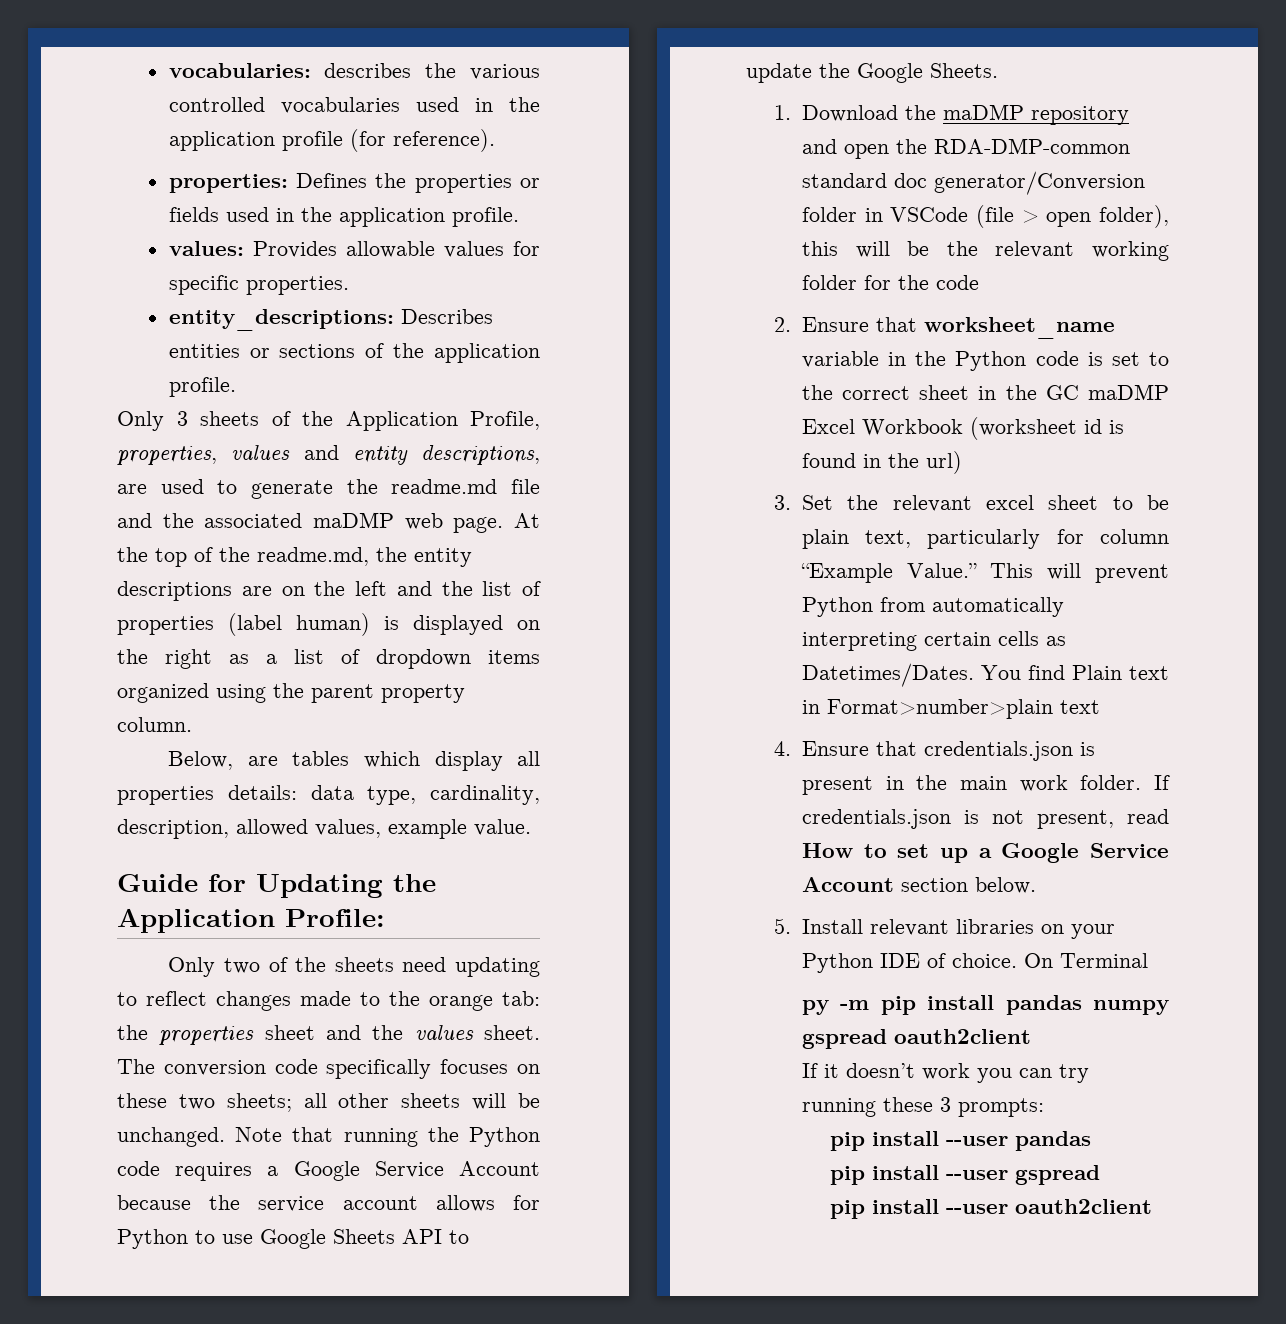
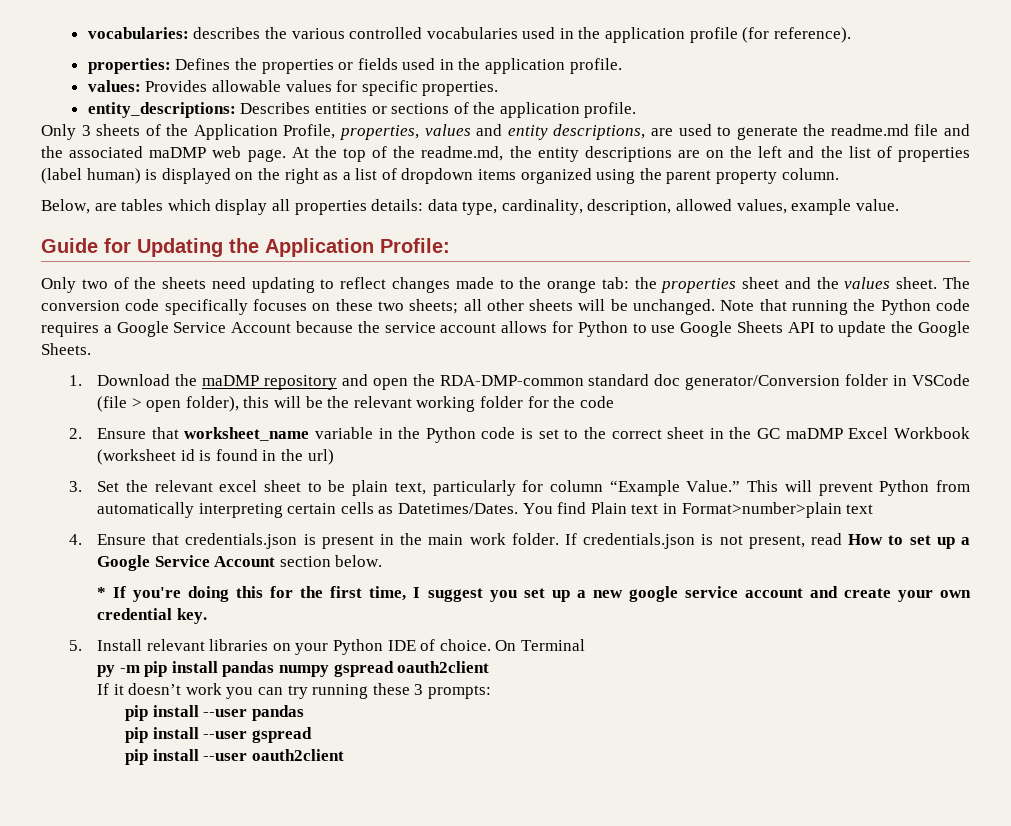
+ * If you're doing this for the first time, I suggest you set up a new google service account and create your own credential key.

